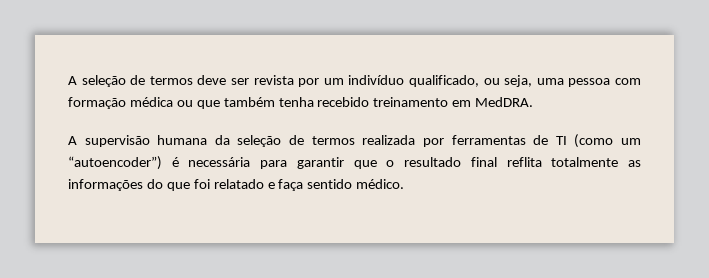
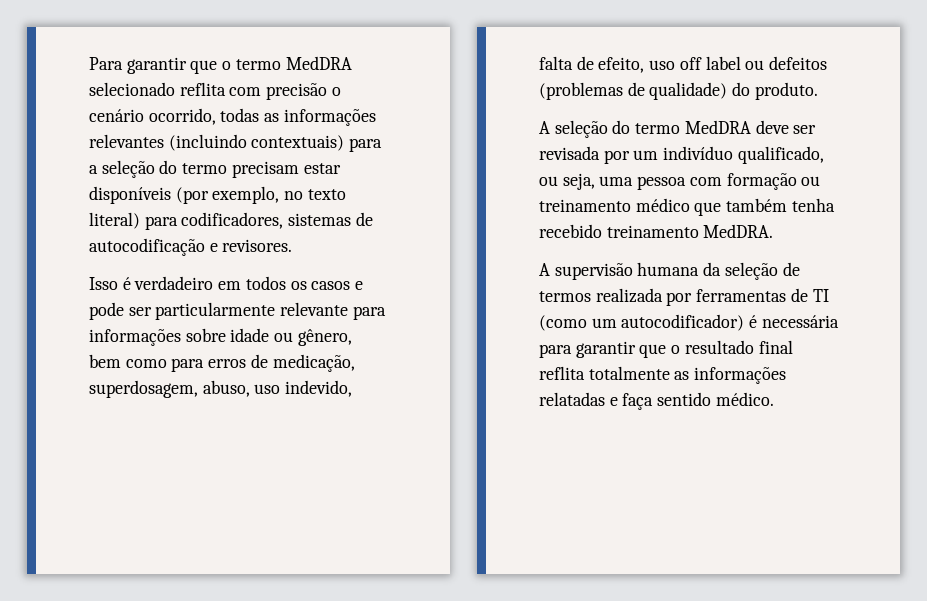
- A seleção de termos deve ser revista por um indivíduo qualificado, ou seja, uma pessoa com formação médica ou que também tenha recebido treinamento em MedDRA.
+ Para garantir que o termo MedDRA selecionado reflita com precisão o cenário ocorrido, todas as informações relevantes (incluindo contextuais) para a seleção do termo precisam estar disponíveis (por exemplo, no texto literal) para codificadores, sistemas de autocodificação e revisores.
+ Isso é verdadeiro em todos os casos e pode ser particularmente relevante para informações sobre idade ou gênero, bem como para erros de medicação, superdosagem, abuso, uso indevido, falta de efeito, uso off label ou defeitos (problemas de qualidade) do produto.
+ A seleção do termo MedDRA deve ser revisada por um indivíduo qualificado, ou seja, uma pessoa com formação ou treinamento médico que também tenha recebido treinamento MedDRA.
- A supervisão humana da seleção de termos realizada por ferramentas de TI (como um “autoencoder”) é necessária para garantir que o resultado final reflita totalmente as informações do que foi relatado e faça sentido médico.
+ A supervisão humana da seleção de termos realizada por ferramentas de TI (como um autocodificador) é necessária para garantir que o resultado final reflita totalmente as informações relatadas e faça sentido médico.

